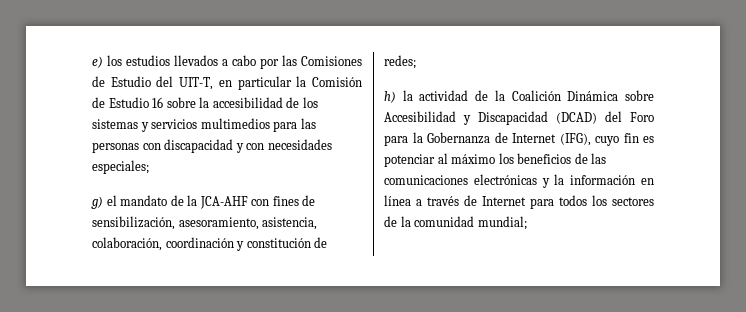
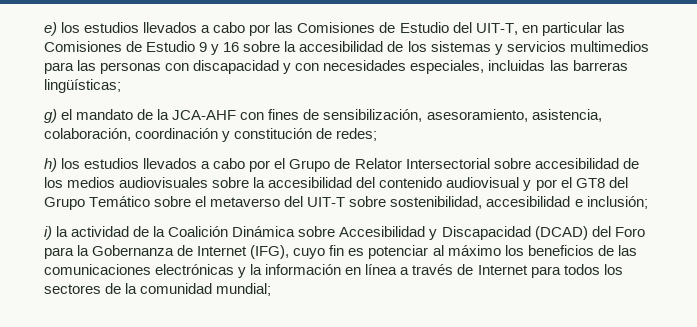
- e) los estudios llevados a cabo por las Comisiones de Estudio del UIT-T, en particular la Comisión de Estudio 16 sobre la accesibilidad de los sistemas y servicios multimedios para las personas con discapacidad y con necesidades especiales;
+ e) los estudios llevados a cabo por las Comisiones de Estudio del UIT-T, en particular las Comisiones de Estudio 9 y 16 sobre la accesibilidad de los sistemas y servicios multimedios para las personas con discapacidad y con necesidades especiales, incluidas las barreras lingüísticas;
- h) la actividad de la Coalición Dinámica sobre Accesibilidad y Discapacidad (DCAD) del Foro para la Gobernanza de Internet (IFG), cuyo fin es potenciar al máximo los beneficios de las comunicaciones electrónicas y la información en línea a través de Internet para todos los sectores de la comunidad mundial;
+ h) los estudios llevados a cabo por el Grupo de Relator Intersectorial sobre accesibilidad de los medios audiovisuales sobre la accesibilidad del contenido audiovisual y por el GT8 del Grupo Temático sobre el metaverso del UIT-T sobre sostenibilidad, accesibilidad e inclusión;
+ i) la actividad de la Coalición Dinámica sobre Accesibilidad y Discapacidad (DCAD) del Foro para la Gobernanza de Internet (IFG), cuyo fin es potenciar al máximo los beneficios de las comunicaciones electrónicas y la información en línea a través de Internet para todos los sectores de la comunidad mundial;

